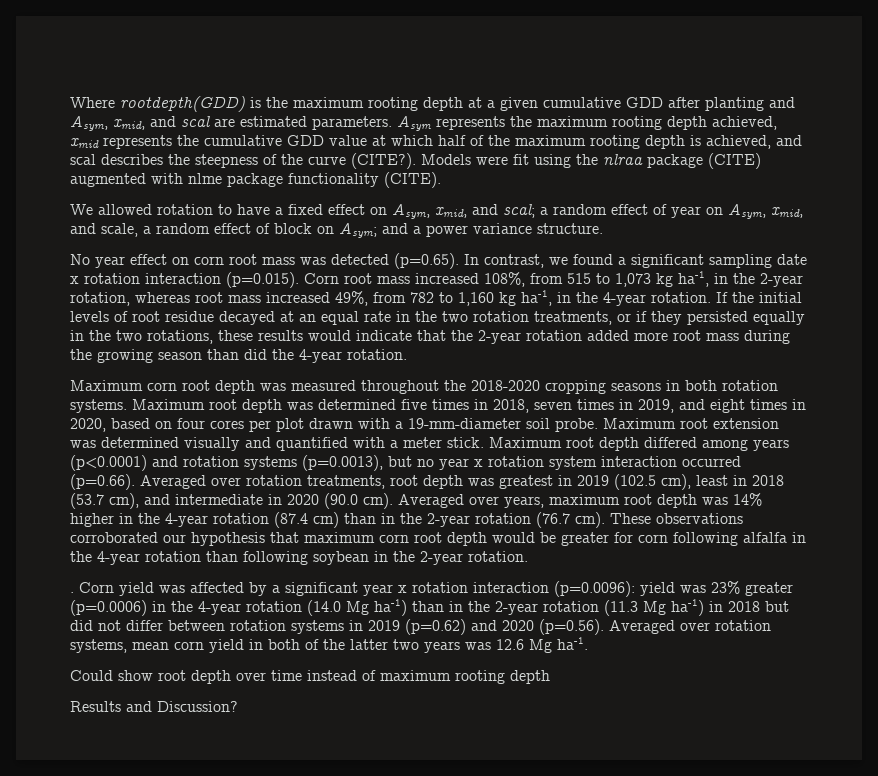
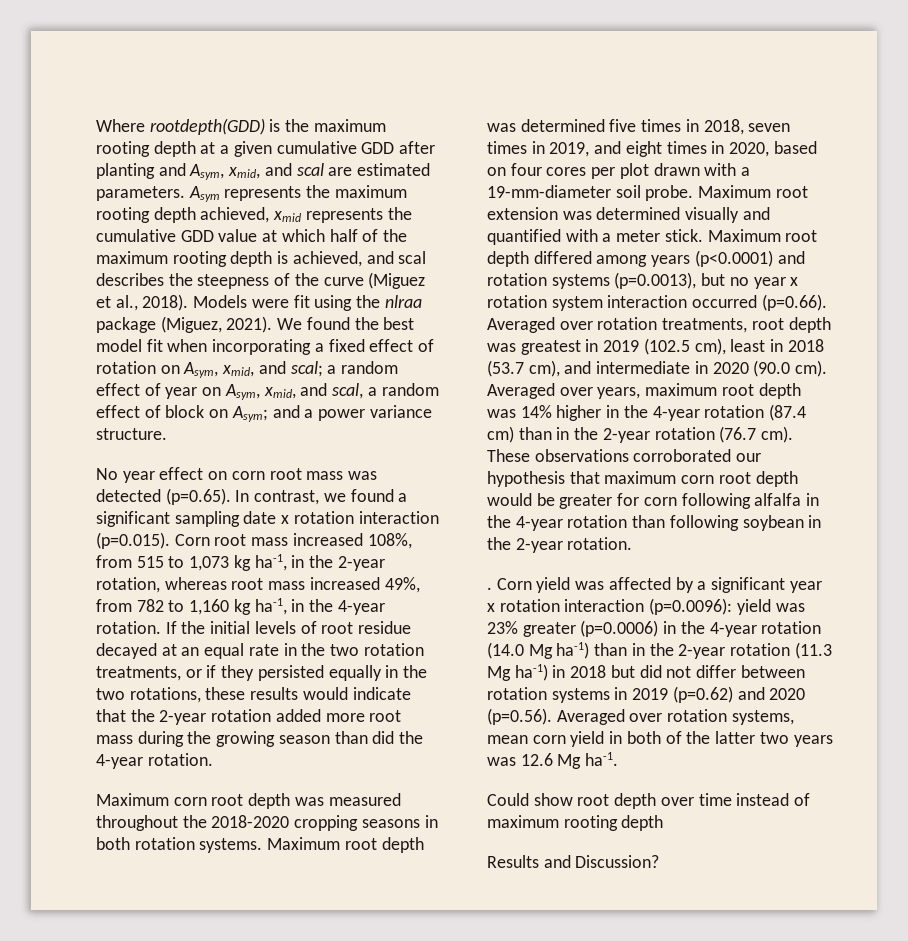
- Asym represents the maximum rooting depth achieved, xmid represents the cumulative GDD value at which half of the maximum rooting depth is achieved, and scal describes the steepness of the curve (CITE?).
+ Asym represents the maximum rooting depth achieved, xmid represents the cumulative GDD value at which half of the maximum rooting depth is achieved, and scal describes the steepness of the curve (Miguez et al., 2018).
- Models were fit using the nlraa package (CITE) augmented with nlme package functionality (CITE).
- We allowed rotation to have a fixed effect on Asym, xmid, and scal; a random effect of year on Asym, xmid, and scale, a random effect of block on Asym; and a power variance structure.
+ Models were fit using the nlraa package (Miguez, 2021). We found the best model fit when incorporating a fixed effect of rotation on Asym, xmid, and scal; a random effect of year on Asym, xmid, and scal, a random effect of block on Asym; and a power variance structure.

